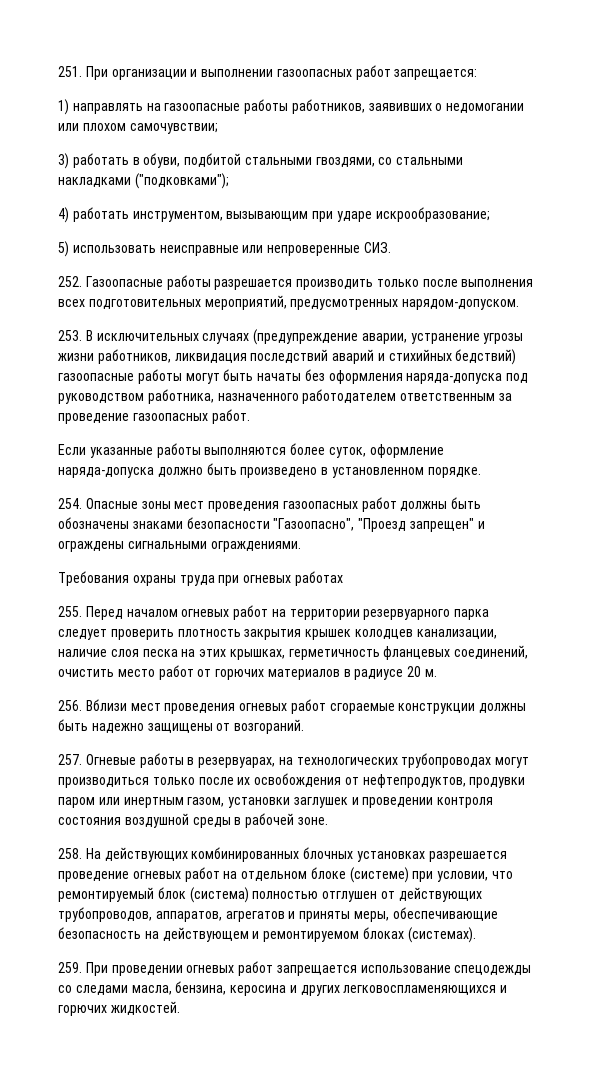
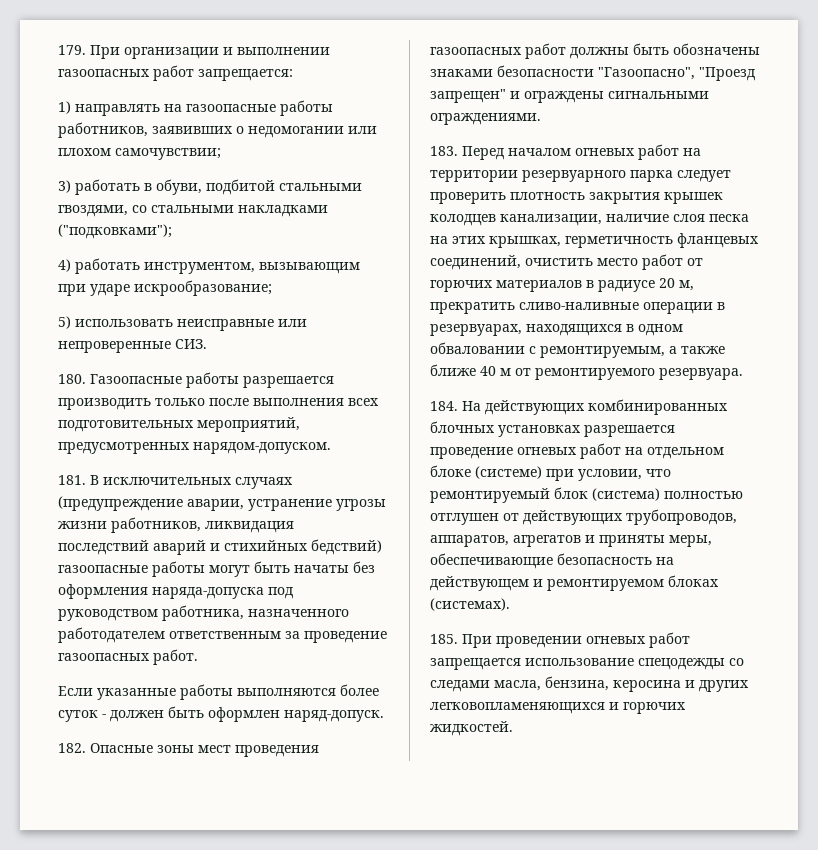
- 251. При организации и выполнении газоопасных работ запрещается:
+ 179. При организации и выполнении газоопасных работ запрещается:
- 252. Газоопасные работы разрешается производить только после выполнения всех подготовительных мероприятий, предусмотренных нарядом-допуском.
+ 180. Газоопасные работы разрешается производить только после выполнения всех подготовительных мероприятий, предусмотренных нарядом-допуском.
- 253. В исключительных случаях (предупреждение аварии, устранение угрозы жизни работников, ликвидация последствий аварий и стихийных бедствий) газоопасные работы могут быть начаты без оформления наряда-допуска под руководством работника, назначенного работодателем ответственным за проведение газоопасных работ.
+ 181. В исключительных случаях (предупреждение аварии, устранение угрозы жизни работников, ликвидация последствий аварий и стихийных бедствий) газоопасные работы могут быть начаты без оформления наряда-допуска под руководством работника, назначенного работодателем ответственным за проведение газоопасных работ.
- Если указанные работы выполняются более суток, оформление наряда-допуска должно быть произведено в установленном порядке.
- 254. Опасные зоны мест проведения газоопасных работ должны быть обозначены знаками безопасности "Газоопасно", "Проезд запрещен" и ограждены сигнальными ограждениями.
+ Если указанные работы выполняются более суток - должен быть оформлен наряд-допуск.
+ 182. Опасные зоны мест проведения газоопасных работ должны быть обозначены знаками безопасности "Газоопасно", "Проезд запрещен" и ограждены сигнальными ограждениями.
- Требования охраны труда при огневых работах
- 255. Перед началом огневых работ на территории резервуарного парка следует проверить плотность закрытия крышек колодцев канализации, наличие слоя песка на этих крышках, герметичность фланцевых соединений, очистить место работ от горючих материалов в радиусе 20 м.
- 256. Вблизи мест проведения огневых работ сгораемые конструкции должны быть надежно защищены от возгораний.
- 257. Огневые работы в резервуарах, на технологических трубопроводах могут производиться только после их освобождения от нефтепродуктов, продувки паром или инертным газом, установки заглушек и проведении контроля состояния воздушной среды в рабочей зоне.
- 258. На действующих комбинированных блочных установках разрешается проведение огневых работ на отдельном блоке (системе) при условии, что ремонтируемый блок (система) полностью отглушен от действующих трубопроводов, аппаратов, агрегатов и приняты меры, обеспечивающие безопасность на действующем и ремонтируемом блоках (системах).
+ 183. Перед началом огневых работ на территории резервуарного парка следует проверить плотность закрытия крышек колодцев канализации, наличие слоя песка на этих крышках, герметичность фланцевых соединений, очистить место работ от горючих материалов в радиусе 20 м, прекратить сливо-наливные операции в резервуарах, находящихся в одном обваловании с ремонтируемым, а также ближе 40 м от ремонтируемого резервуара.
+ 184. На действующих комбинированных блочных установках разрешается проведение огневых работ на отдельном блоке (системе) при условии, что ремонтируемый блок (система) полностью отглушен от действующих трубопроводов, аппаратов, агрегатов и приняты меры, обеспечивающие безопасность на действующем и ремонтируемом блоках (системах).
- 259. При проведении огневых работ запрещается использование спецодежды со следами масла, бензина, керосина и других легковоспламеняющихся и горючих жидкостей.
+ 185. При проведении огневых работ запрещается использование спецодежды со следами масла, бензина, керосина и других легковопламеняющихся и горючих жидкостей.

